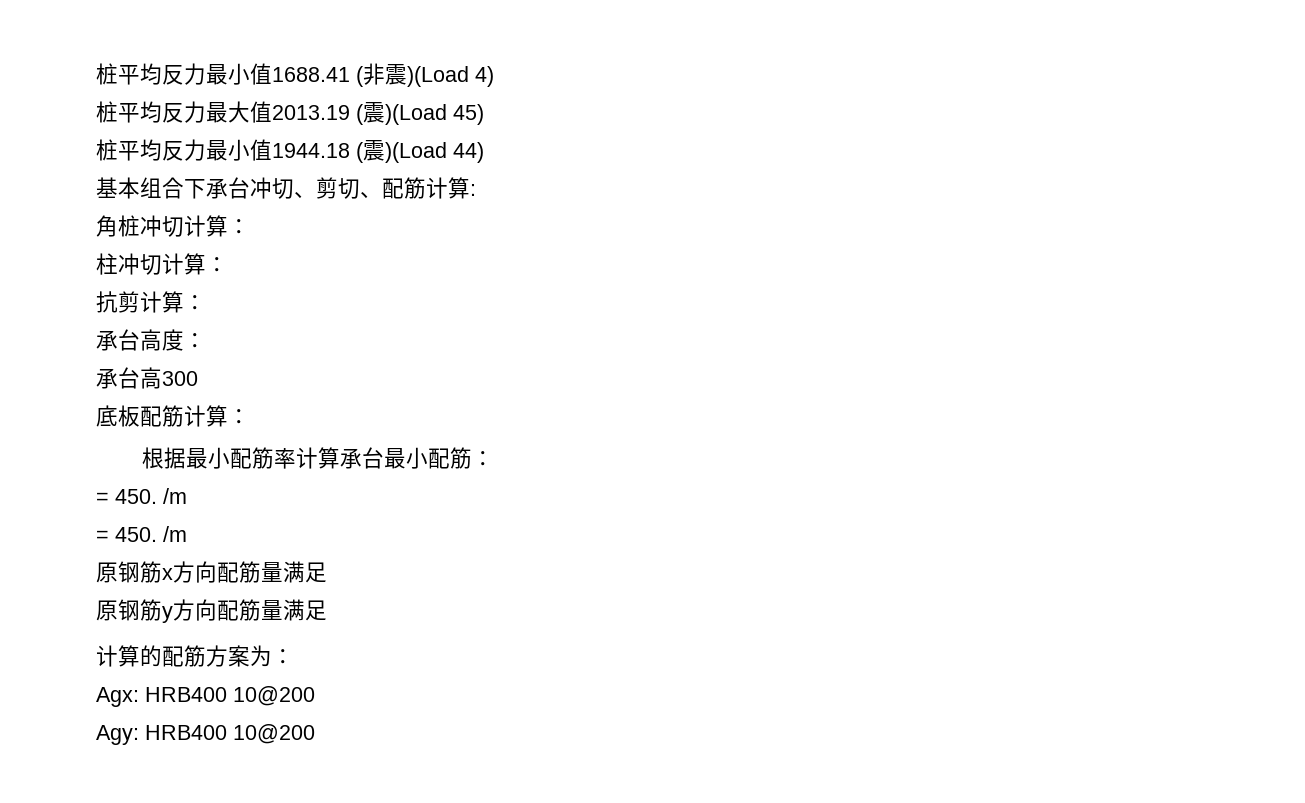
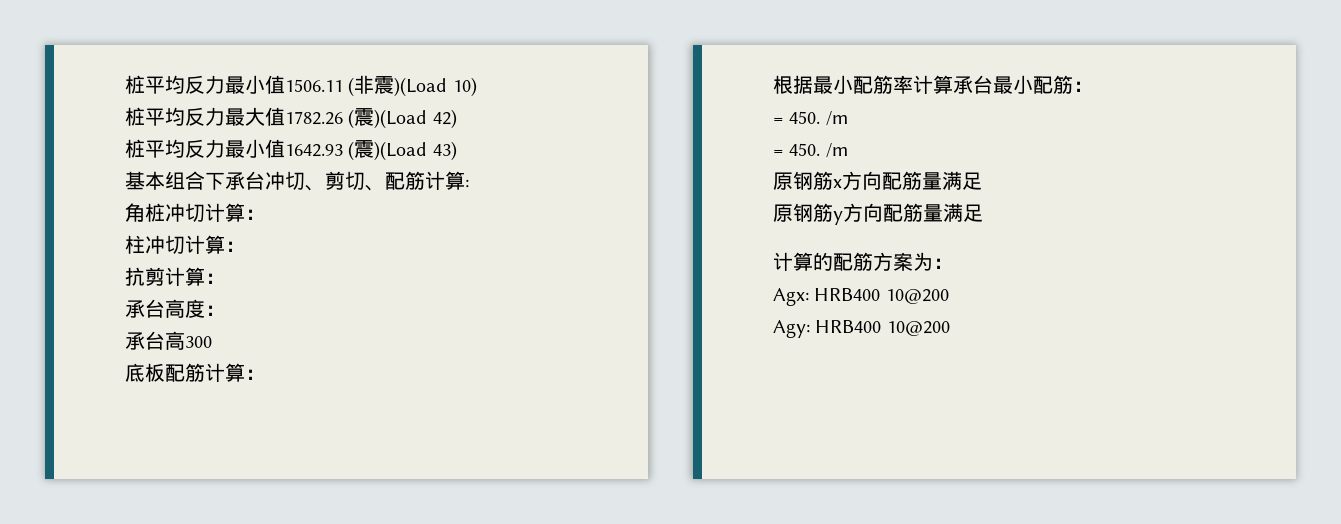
- 桩平均反力最小值1688.41 (非震)(Load 4)
+ 桩平均反力最小值1506.11 (非震)(Load 10)
- 桩平均反力最大值2013.19 (震)(Load 45)
- 桩平均反力最小值1944.18 (震)(Load 44)
+ 桩平均反力最大值1782.26 (震)(Load 42)
+ 桩平均反力最小值1642.93 (震)(Load 43)

